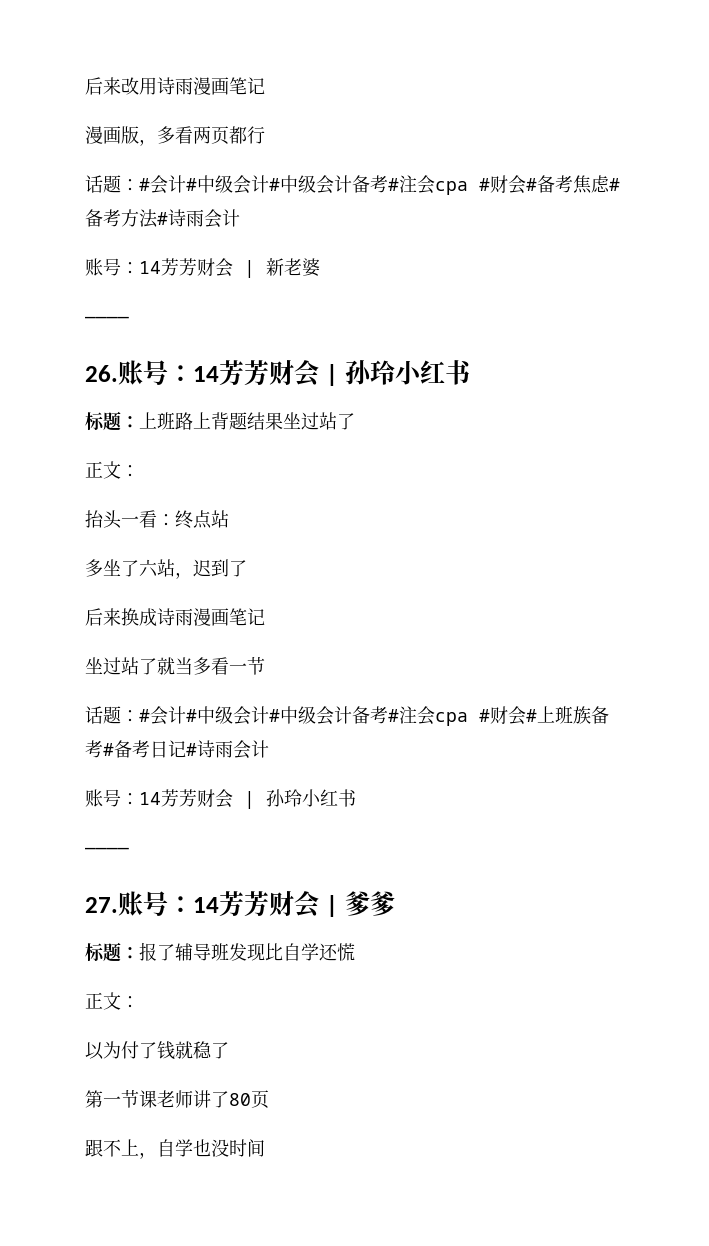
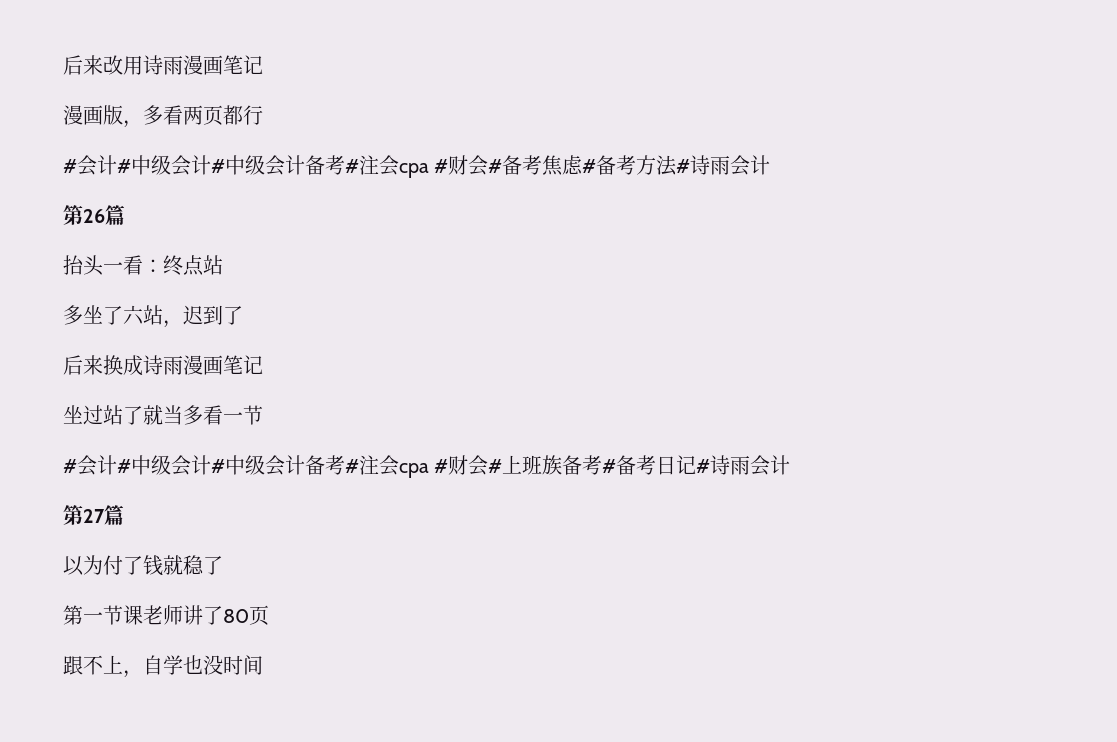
- 话题：#会计#中级会计#中级会计备考#注会cpa #财会#备考焦虑#备考方法#诗雨会计
+ #会计#中级会计#中级会计备考#注会cpa #财会#备考焦虑#备考方法#诗雨会计
- 账号：14芳芳财会 | 新老婆
- ————
- 26.账号：14芳芳财会 | 孙玲小红书
- 标题：上班路上背题结果坐过站了
- 正文：
+ 第26篇
- 话题：#会计#中级会计#中级会计备考#注会cpa #财会#上班族备考#备考日记#诗雨会计
- 账号：14芳芳财会 | 孙玲小红书
- ————
- 27.账号：14芳芳财会 | 爹爹
- 标题：报了辅导班发现比自学还慌
- 正文：
+ #会计#中级会计#中级会计备考#注会cpa #财会#上班族备考#备考日记#诗雨会计
+ 第27篇

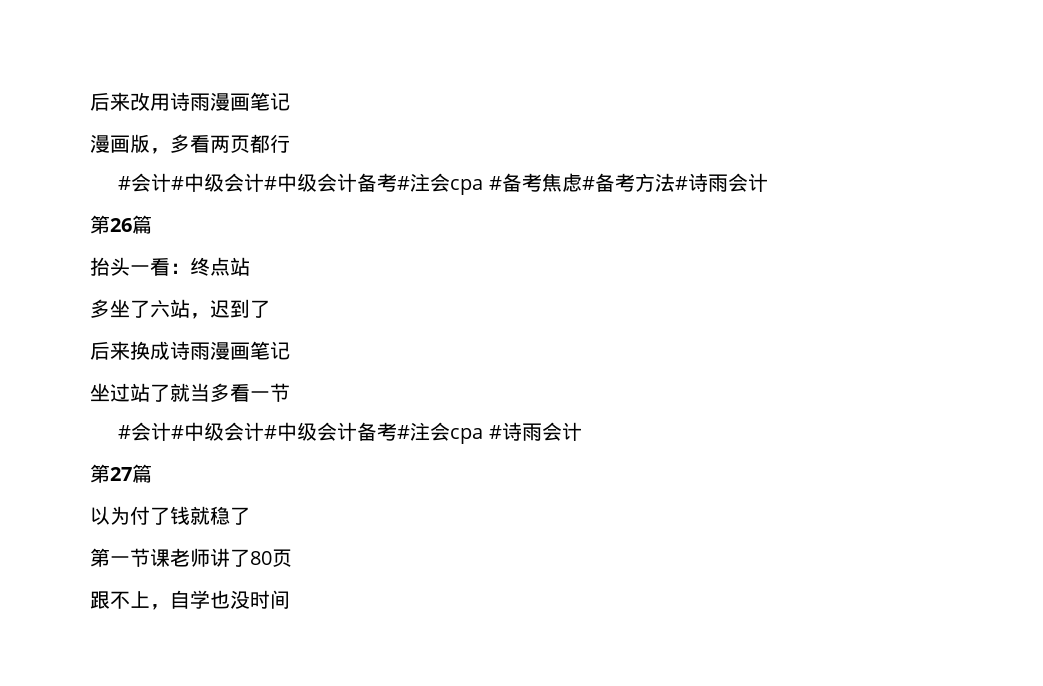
- #会计#中级会计#中级会计备考#注会cpa #财会#备考焦虑#备考方法#诗雨会计
+ #会计#中级会计#中级会计备考#注会cpa #备考焦虑#备考方法#诗雨会计
- #会计#中级会计#中级会计备考#注会cpa #财会#上班族备考#备考日记#诗雨会计
+ #会计#中级会计#中级会计备考#注会cpa #诗雨会计

